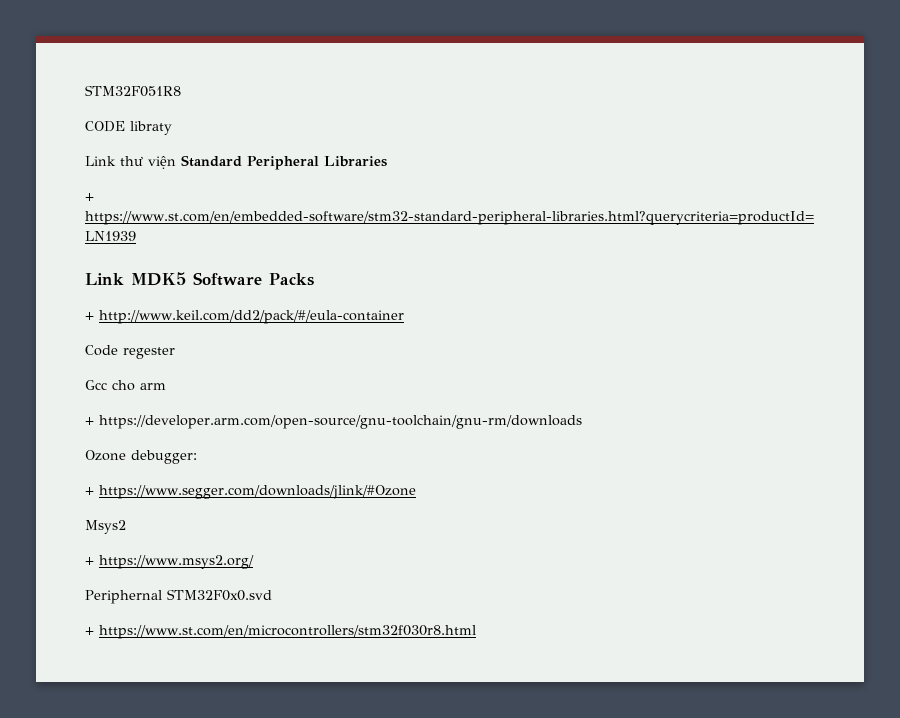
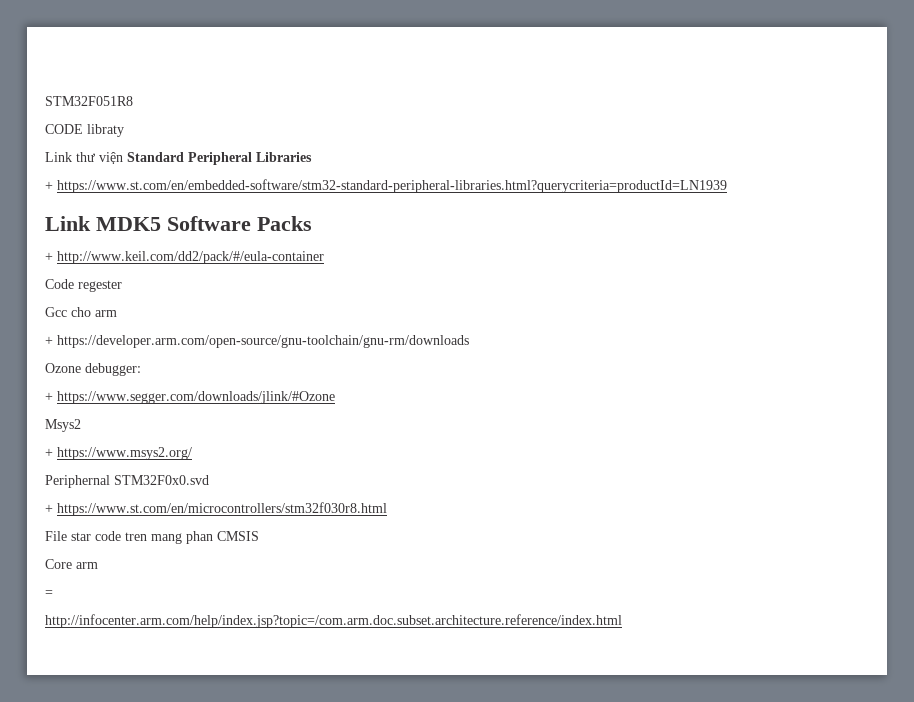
+ File star code tren mang phan CMSIS
+ Core arm
+ =
+ http://infocenter.arm.com/help/index.jsp?topic=/com.arm.doc.subset.architecture.reference/index.html

